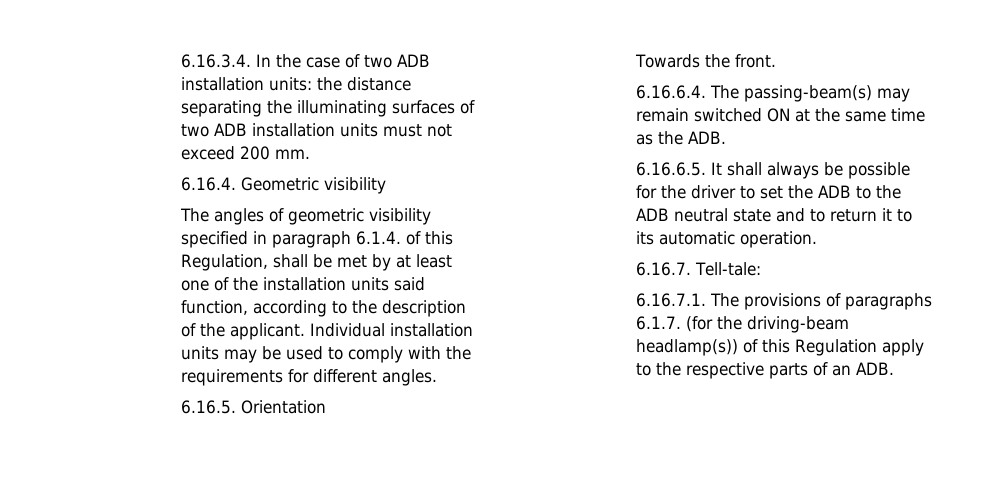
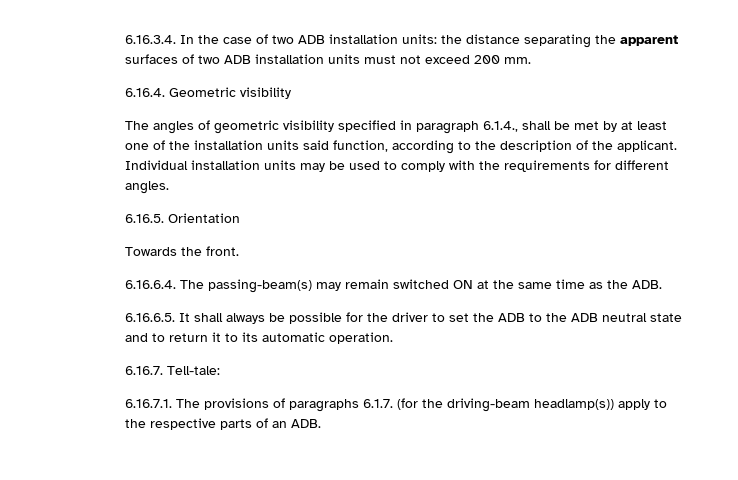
- 6.16.3.4. In the case of two ADB installation units: the distance separating the illuminating surfaces of two ADB installation units must not exceed 200 mm.
+ 6.16.3.4. In the case of two ADB installation units: the distance separating the apparent surfaces of two ADB installation units must not exceed 200 mm.
- The angles of geometric visibility specified in paragraph 6.1.4. of this Regulation, shall be met by at least one of the installation units said function, according to the description of the applicant.
+ The angles of geometric visibility specified in paragraph 6.1.4., shall be met by at least one of the installation units said function, according to the description of the applicant.
- 6.16.7.1. The provisions of paragraphs 6.1.7. (for the driving-beam headlamp(s)) of this Regulation apply to the respective parts of an ADB.
+ 6.16.7.1. The provisions of paragraphs 6.1.7. (for the driving-beam headlamp(s)) apply to the respective parts of an ADB.

